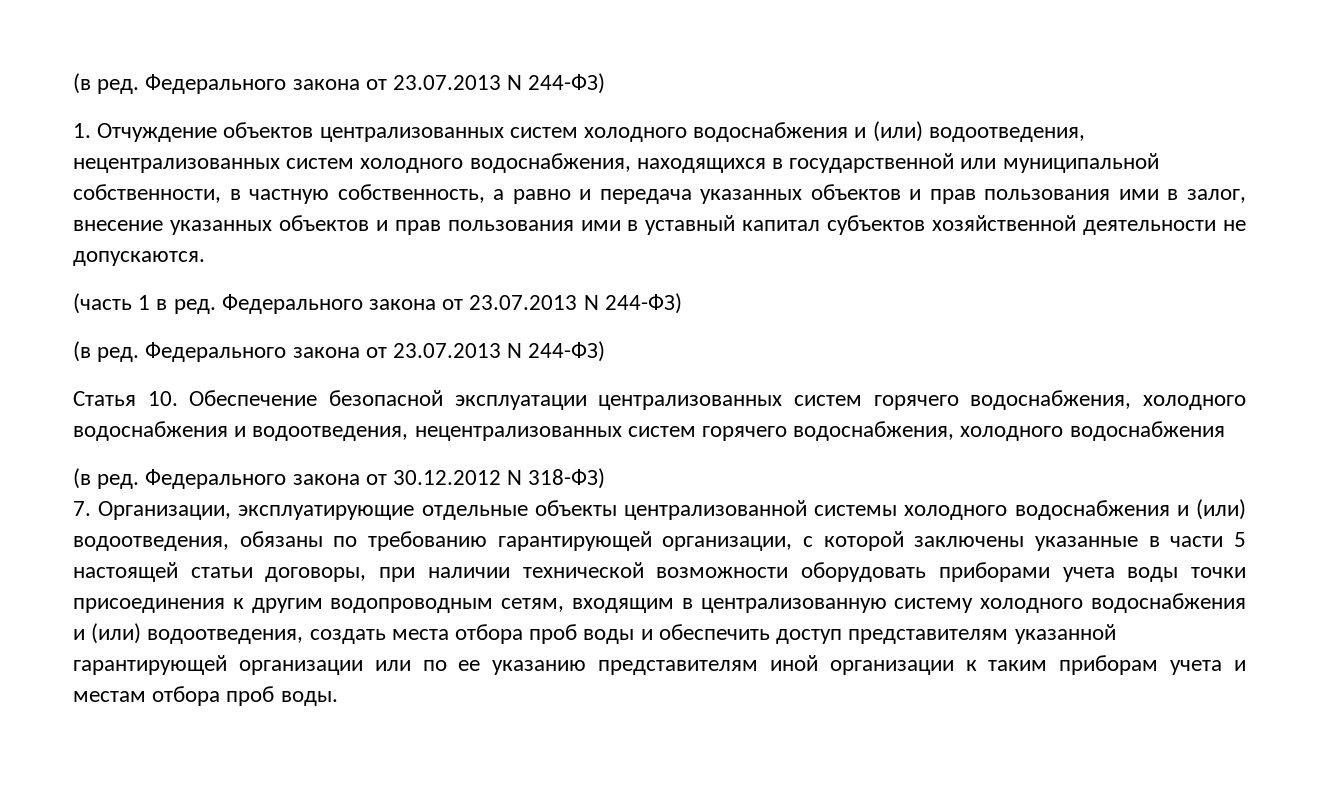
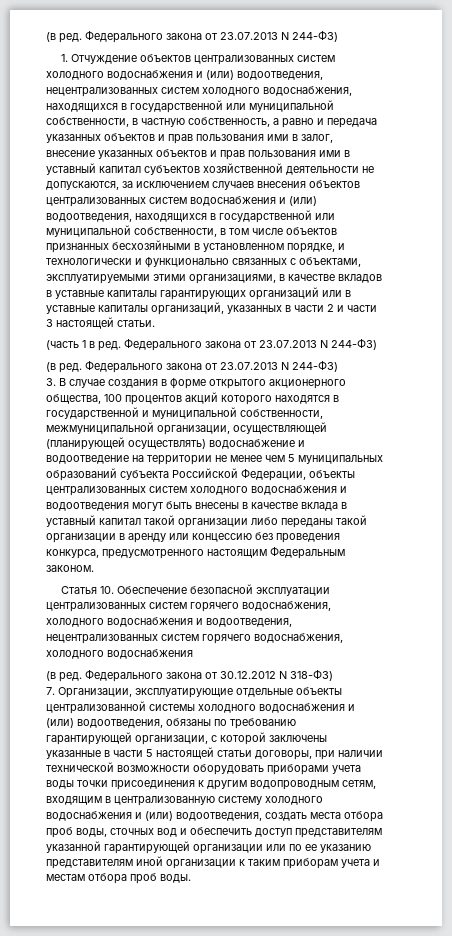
- 1. Отчуждение объектов централизованных систем холодного водоснабжения и (или) водоотведения, нецентрализованных систем холодного водоснабжения, находящихся в государственной или муниципальной собственности, в частную собственность, а равно и передача указанных объектов и прав пользования ими в залог, внесение указанных объектов и прав пользования ими в уставный капитал субъектов хозяйственной деятельности не допускаются.
+ 1. Отчуждение объектов централизованных систем холодного водоснабжения и (или) водоотведения, нецентрализованных систем холодного водоснабжения, находящихся в государственной или муниципальной собственности, в частную собственность, а равно и передача указанных объектов и прав пользования ими в залог, внесение указанных объектов и прав пользования ими в уставный капитал субъектов хозяйственной деятельности не допускаются, за исключением случаев внесения объектов централизованных систем водоснабжения и (или) водоотведения, находящихся в государственной или муниципальной собственности, в том числе объектов признанных бесхозяйными в установленном порядке, и технологически и функционально связанных с объектами, эксплуатируемыми этими организациями, в качестве вкладов в уставные капиталы гарантирующих организаций или в уставные капиталы организаций, указанных в части 2 и части 3 настоящей статьи.
+ 3. В случае создания в форме открытого акционерного общества, 100 процентов акций которого находятся в государственной и муниципальной собственности, межмуниципальной организации, осуществляющей (планирующей осуществлять) водоснабжение и водоотведение на территории не менее чем 5 муниципальных образований субъекта Российской Федерации, объекты централизованных систем холодного водоснабжения и водоотведения могут быть внесены в качестве вклада в уставный капитал такой организации либо переданы такой организации в аренду или концессию без проведения конкурса, предусмотренного настоящим Федеральным законом.
- 7. Организации, эксплуатирующие отдельные объекты централизованной системы холодного водоснабжения и (или) водоотведения, обязаны по требованию гарантирующей организации, с которой заключены указанные в части 5 настоящей статьи договоры, при наличии технической возможности оборудовать приборами учета воды точки присоединения к другим водопроводным сетям, входящим в централизованную систему холодного водоснабжения и (или) водоотведения, создать места отбора проб воды и обеспечить доступ представителям указанной гарантирующей организации или по ее указанию представителям иной организации к таким приборам учета и местам отбора проб воды.
+ 7. Организации, эксплуатирующие отдельные объекты централизованной системы холодного водоснабжения и (или) водоотведения, обязаны по требованию гарантирующей организации, с которой заключены указанные в части 5 настоящей статьи договоры, при наличии технической возможности оборудовать приборами учета воды точки присоединения к другим водопроводным сетям, входящим в централизованную систему холодного водоснабжения и (или) водоотведения, создать места отбора проб воды, сточных вод и обеспечить доступ представителям указанной гарантирующей организации или по ее указанию представителям иной организации к таким приборам учета и местам отбора проб воды.

